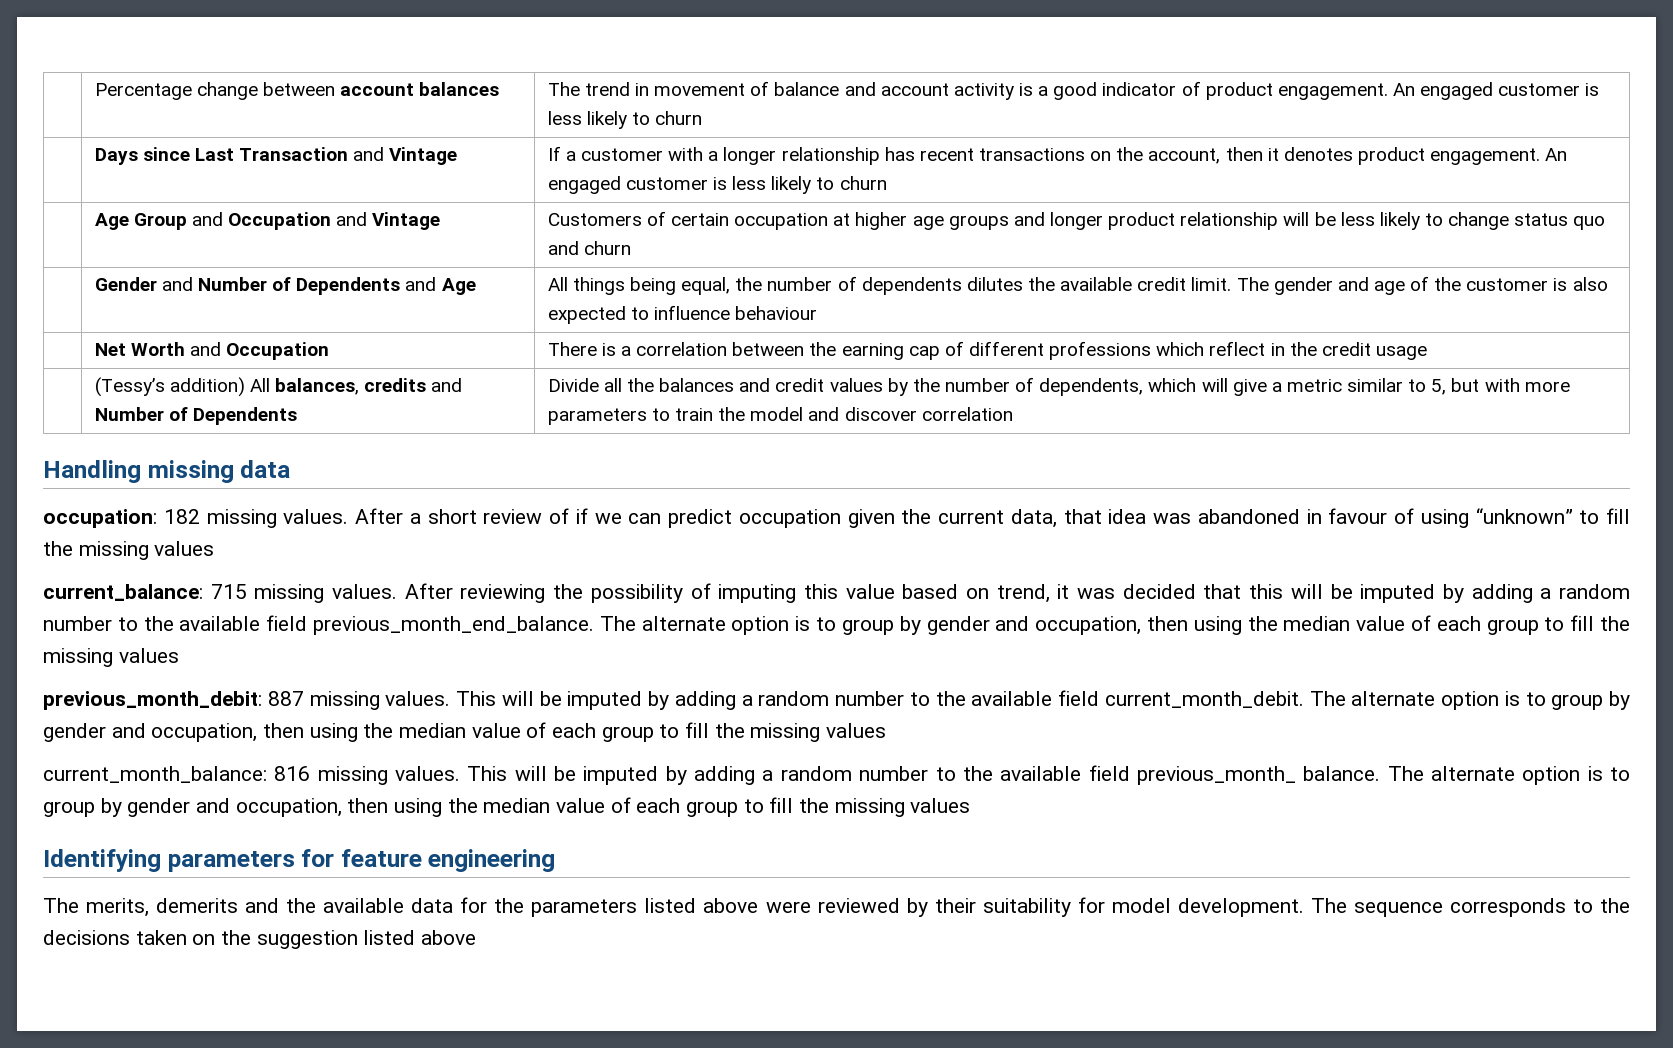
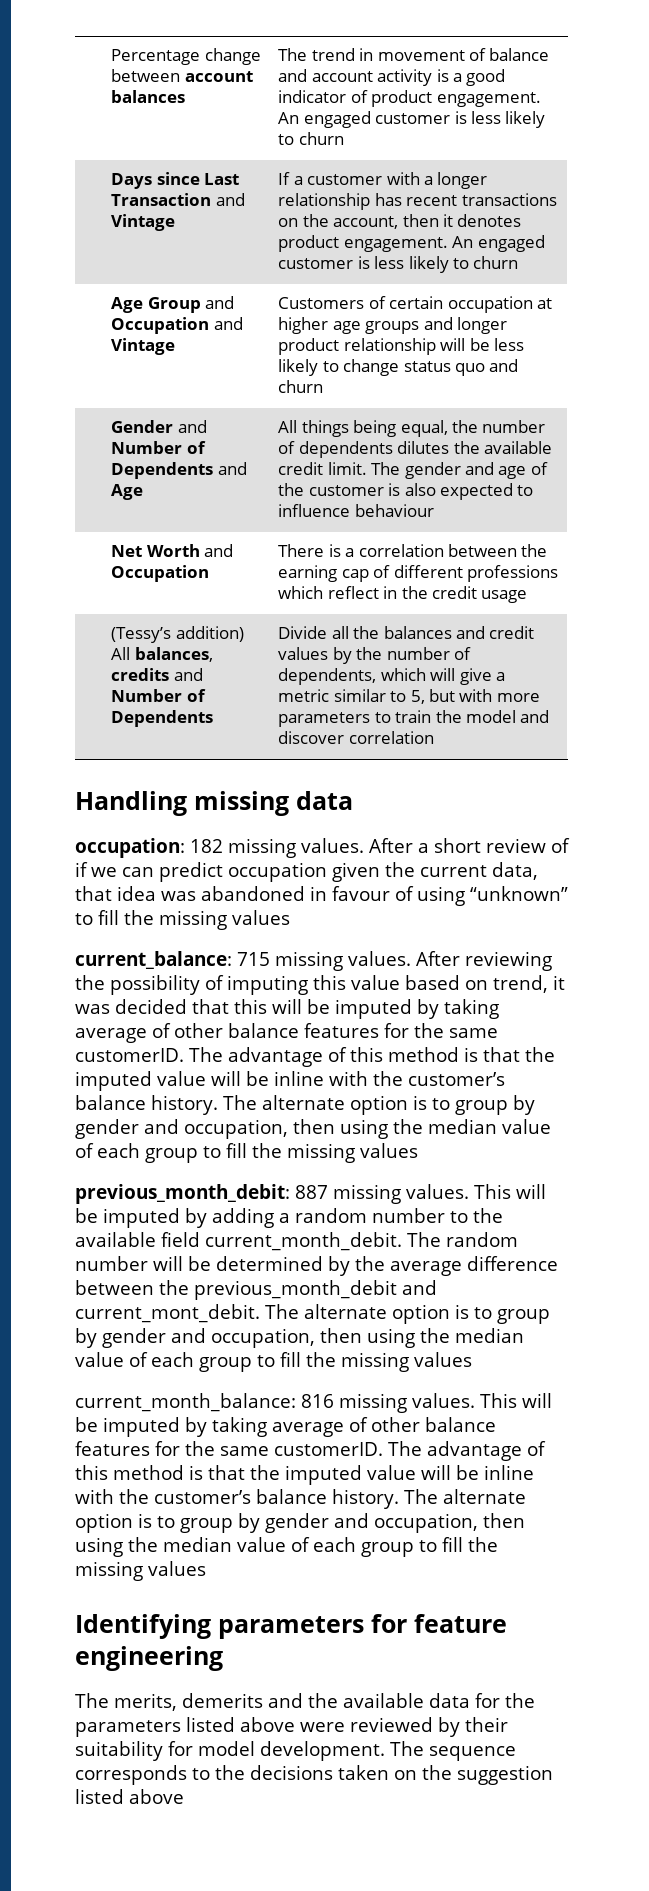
- After reviewing the possibility of imputing this value based on trend, it was decided that this will be imputed by adding a random number to the available field previous_month_end_balance.
+ After reviewing the possibility of imputing this value based on trend, it was decided that this will be imputed by taking average of other balance features for the same customerID. The advantage of this method is that the imputed value will be inline with the customer’s balance history.
- This will be imputed by adding a random number to the available field current_month_debit. The alternate option is to group by gender and occupation, then using the median value of each group to fill the missing values
+ This will be imputed by adding a random number to the available field current_month_debit. The random number will be determined by the average difference between the previous_month_debit and current_mont_debit. The alternate option is to group by gender and occupation, then using the median value of each group to fill the missing values
- This will be imputed by adding a random number to the available field previous_month_ balance.
+ This will be imputed by taking average of other balance features for the same customerID. The advantage of this method is that the imputed value will be inline with the customer’s balance history.

